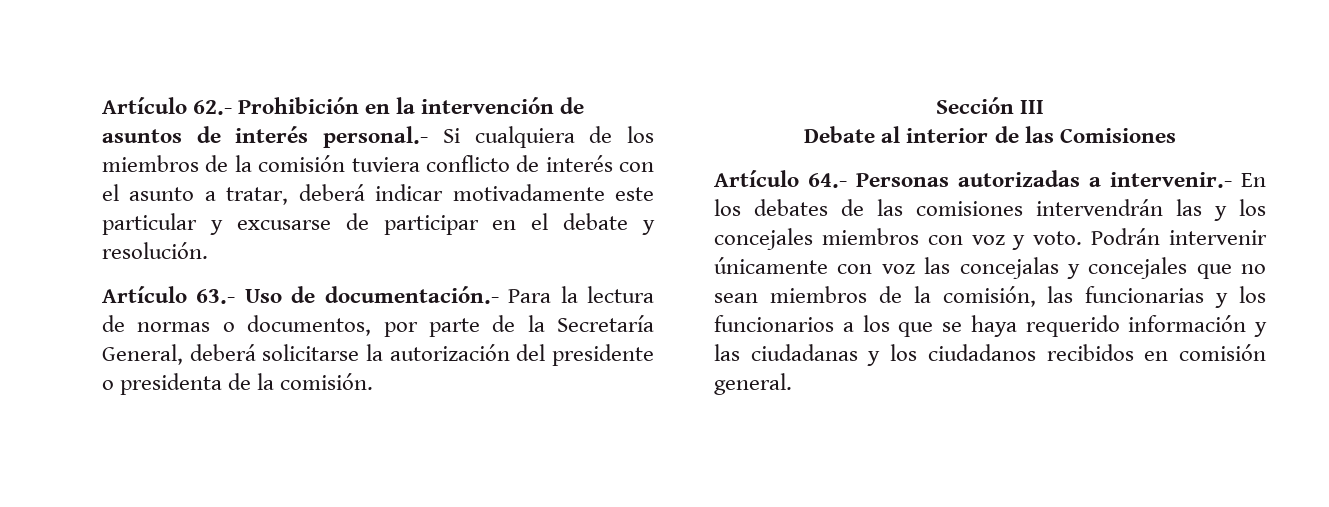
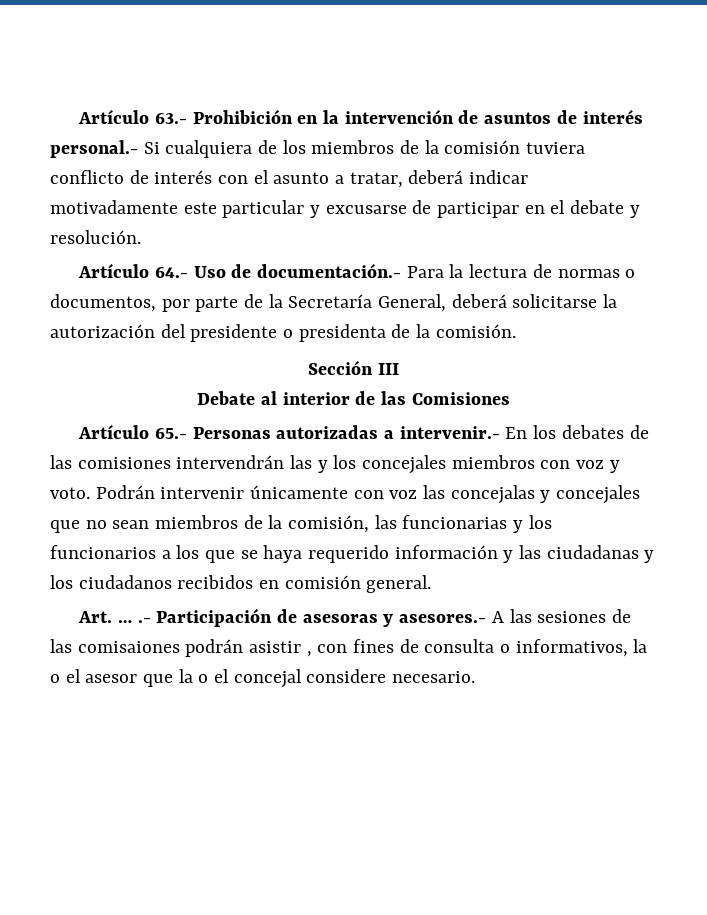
- Artículo 62.- Prohibición en la intervención de asuntos de interés personal.- Si cualquiera de los miembros de la comisión tuviera conflicto de interés con el asunto a tratar, deberá indicar motivadamente este particular y excusarse de participar en el debate y resolución.
+ Artículo 63.- Prohibición en la intervención de asuntos de interés personal.- Si cualquiera de los miembros de la comisión tuviera conflicto de interés con el asunto a tratar, deberá indicar motivadamente este particular y excusarse de participar en el debate y resolución.
- Artículo 63.- Uso de documentación.- Para la lectura de normas o documentos, por parte de la Secretaría General, deberá solicitarse la autorización del presidente o presidenta de la comisión.
+ Artículo 64.- Uso de documentación.- Para la lectura de normas o documentos, por parte de la Secretaría General, deberá solicitarse la autorización del presidente o presidenta de la comisión.
- Artículo 64.- Personas autorizadas a intervenir.- En los debates de las comisiones intervendrán las y los concejales miembros con voz y voto.
+ Artículo 65.- Personas autorizadas a intervenir.- En los debates de las comisiones intervendrán las y los concejales miembros con voz y voto.
+ Art. … .- Participación de asesoras y asesores.- A las sesiones de las comisaiones podrán asistir , con fines de consulta o informativos, la o el asesor que la o el concejal considere necesario.

